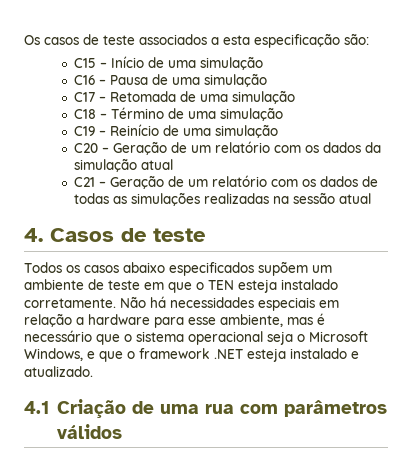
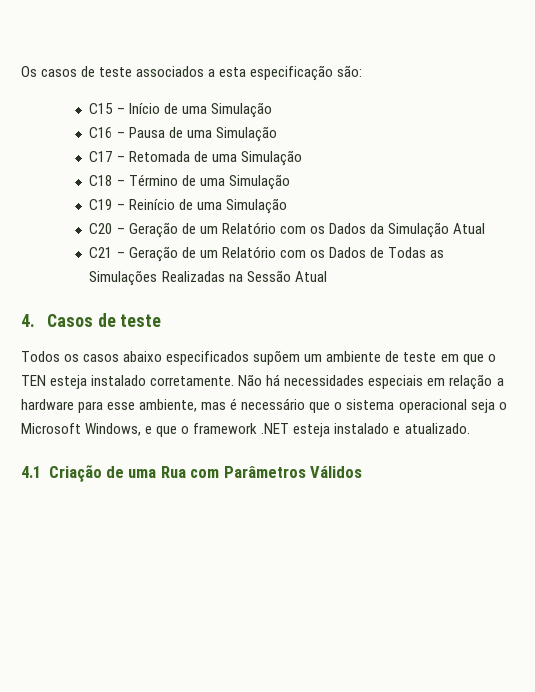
- C15 – Início de uma simulação
+ C15 – Início de uma Simulação
- C16 – Pausa de uma simulação
+ C16 – Pausa de uma Simulação
- C17 – Retomada de uma simulação
+ C17 – Retomada de uma Simulação
- C18 – Término de uma simulação
+ C18 – Término de uma Simulação
- C19 – Reinício de uma simulação
+ C19 – Reinício de uma Simulação
- C20 – Geração de um relatório com os dados da simulação atual
+ C20 – Geração de um Relatório com os Dados da Simulação Atual
- C21 – Geração de um relatório com os dados de todas as simulações realizadas na sessão atual
+ C21 – Geração de um Relatório com os Dados de Todas as Simulações Realizadas na Sessão Atual
- 4.1 Criação de uma rua com parâmetros válidos
+ 4.1 Criação de uma Rua com Parâmetros Válidos

